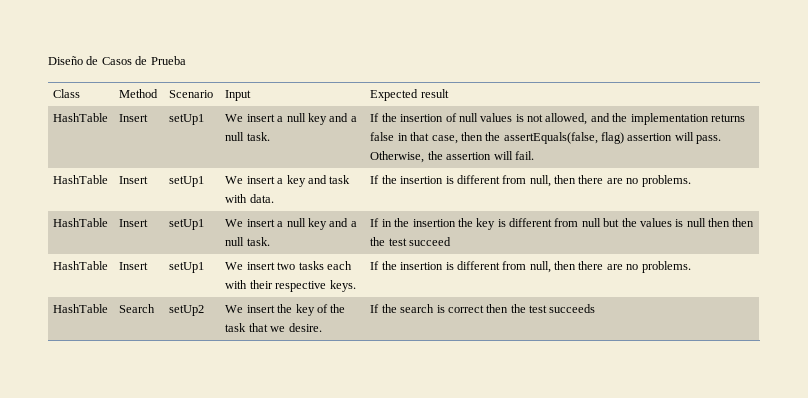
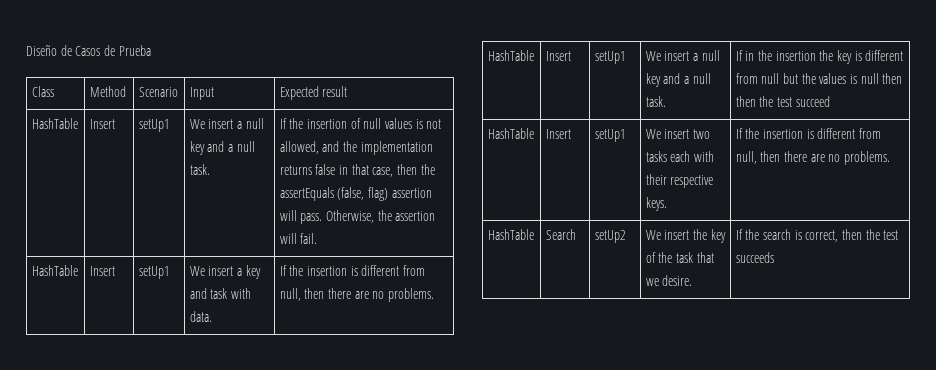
- If the insertion of null values is not allowed, and the implementation returns false in that case, then the assertEquals(false, flag) assertion will pass.
+ If the insertion of null values is not allowed, and the implementation returns false in that case, then the assertEquals (false, flag) assertion will pass.
- HashTable | Search | setUp2 | We insert the key of the task that we desire. | If the search is correct then the test succeeds
+ HashTable | Search | setUp2 | We insert the key of the task that we desire. | If the search is correct, then the test succeeds

